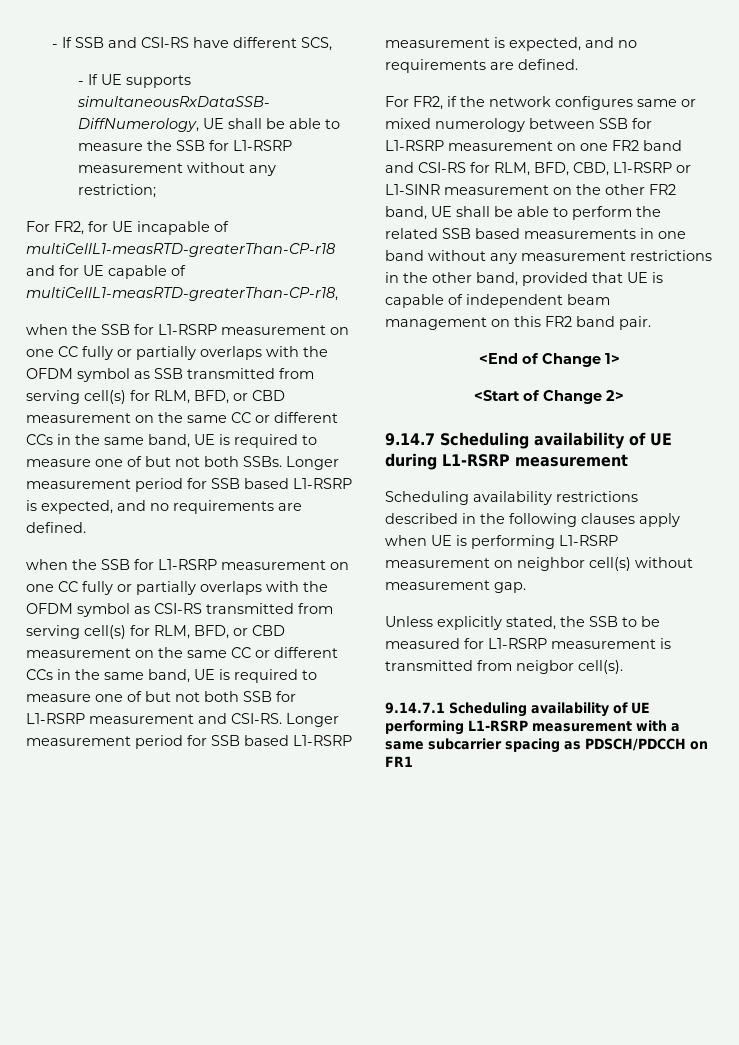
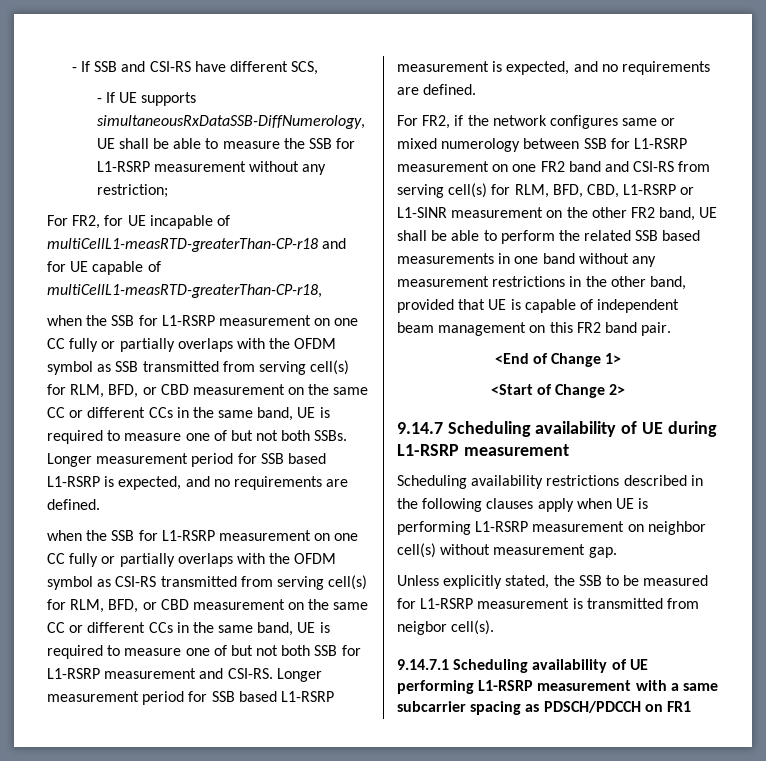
- For FR2, if the network configures same or mixed numerology between SSB for L1-RSRP measurement on one FR2 band and CSI-RS for RLM, BFD, CBD, L1-RSRP or L1-SINR measurement on the other FR2 band, UE shall be able to perform the related SSB based measurements in one band without any measurement restrictions in the other band, provided that UE is capable of independent beam management on this FR2 band pair.
+ For FR2, if the network configures same or mixed numerology between SSB for L1-RSRP measurement on one FR2 band and CSI-RS from serving cell(s) for RLM, BFD, CBD, L1-RSRP or L1-SINR measurement on the other FR2 band, UE shall be able to perform the related SSB based measurements in one band without any measurement restrictions in the other band, provided that UE is capable of independent beam management on this FR2 band pair.

